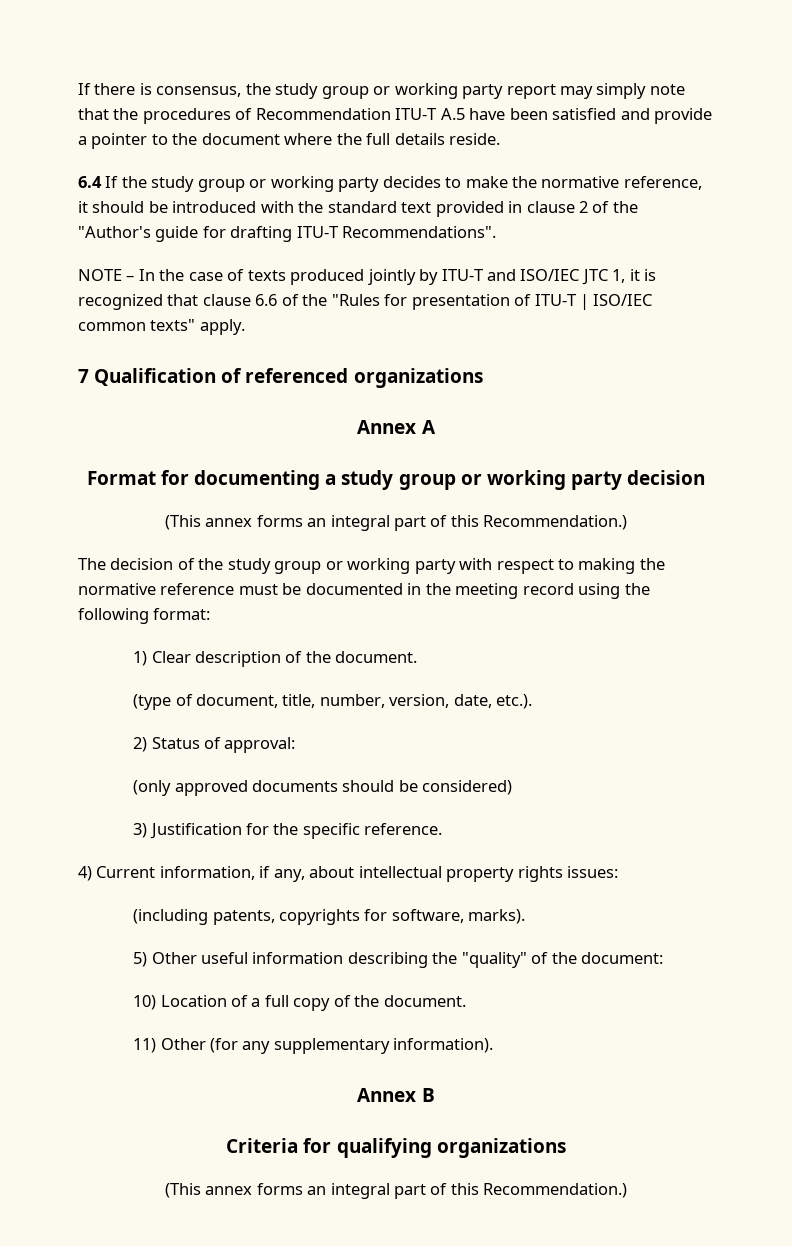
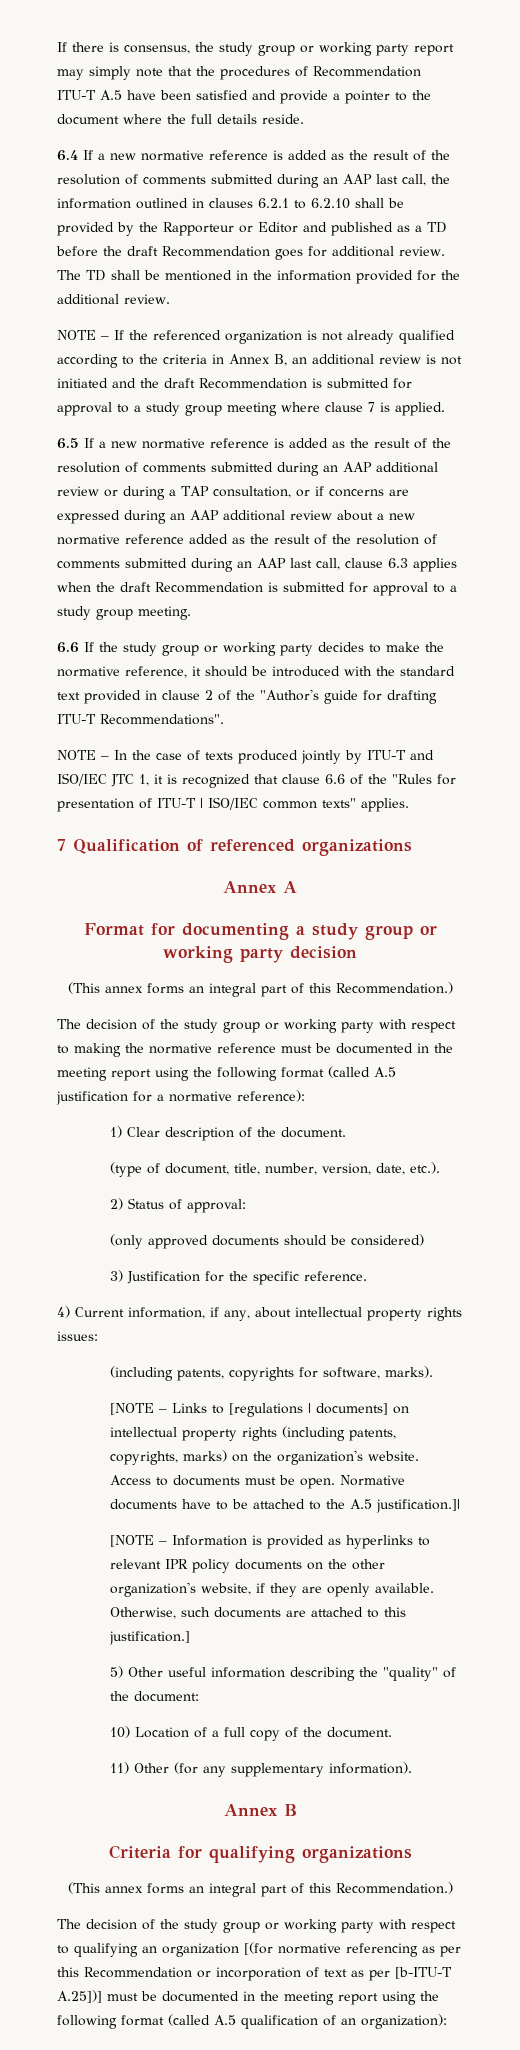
- 6.4 If the study group or working party decides to make the normative reference, it should be introduced with the standard text provided in clause 2 of the "Author's guide for drafting ITU-T Recommendations".
+ 6.4 If a new normative reference is added as the result of the resolution of comments submitted during an AAP last call, the information outlined in clauses 6.2.1 to 6.2.10 shall be provided by the Rapporteur or Editor and published as a TD before the draft Recommendation goes for additional review. The TD shall be mentioned in the information provided for the additional review.
+ NOTE – If the referenced organization is not already qualified according to the criteria in Annex B, an additional review is not initiated and the draft Recommendation is submitted for approval to a study group meeting where clause 7 is applied.
+ 6.5 If a new normative reference is added as the result of the resolution of comments submitted during an AAP additional review or during a TAP consultation, or if concerns are expressed during an AAP additional review about a new normative reference added as the result of the resolution of comments submitted during an AAP last call, clause 6.3 applies when the draft Recommendation is submitted for approval to a study group meeting.
+ 6.6 If the study group or working party decides to make the normative reference, it should be introduced with the standard text provided in clause 2 of the "Author's guide for drafting ITU-T Recommendations".
- NOTE – In the case of texts produced jointly by ITU-T and ISO/IEC JTC 1, it is recognized that clause 6.6 of the "Rules for presentation of ITU-T | ISO/IEC common texts" apply.
+ NOTE – In the case of texts produced jointly by ITU-T and ISO/IEC JTC 1, it is recognized that clause 6.6 of the "Rules for presentation of ITU-T | ISO/IEC common texts" applies.
- The decision of the study group or working party with respect to making the normative reference must be documented in the meeting record using the following format:
+ The decision of the study group or working party with respect to making the normative reference must be documented in the meeting report using the following format (called A.5 justification for a normative reference):
+ [NOTE – Links to [regulations | documents] on intellectual property rights (including patents, copyrights, marks) on the organization's website. Access to documents must be open. Normative documents have to be attached to the A.5 justification.]|
+ [NOTE – Information is provided as hyperlinks to relevant IPR policy documents on the other organization's website, if they are openly available. Otherwise, such documents are attached to this justification.]
+ The decision of the study group or working party with respect to qualifying an organization [(for normative referencing as per this Recommendation or incorporation of text as per [b-ITU-T A.25])] must be documented in the meeting report using the following format (called A.5 qualification of an organization):

